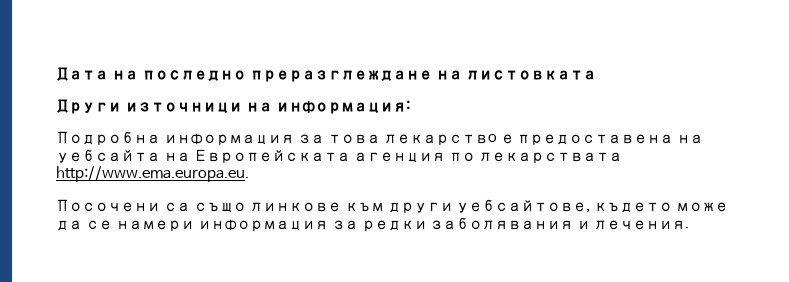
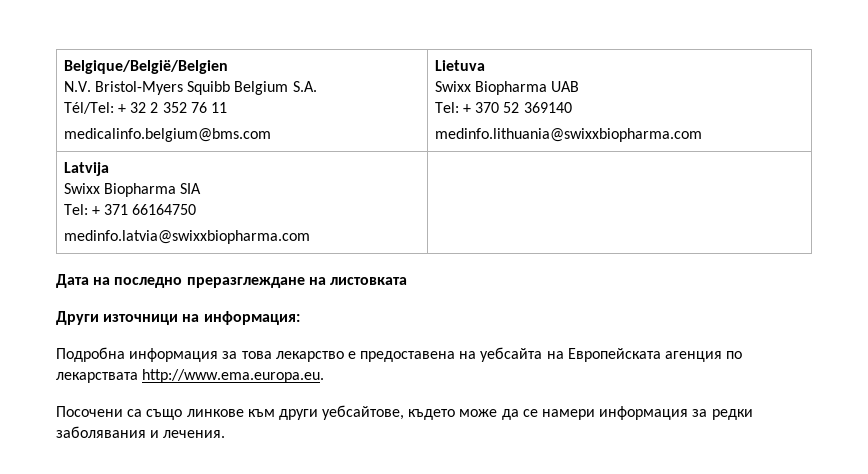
+ Belgique/België/Belgien
+ N.V. Bristol-Myers Squibb Belgium S.A.
+ Tél/Tel: + 32 2 352 76 11
+ medicalinfo.belgium@bms.com | Lietuva
+ Swixx Biopharma UAB
+ Tel: + 370 52 369140
+ medinfo.lithuania@swixxbiopharma.com
+ Latvija
+ Swixx Biopharma SIA
+ Tel: + 371 66164750
+ medinfo.latvia@swixxbiopharma.com |

